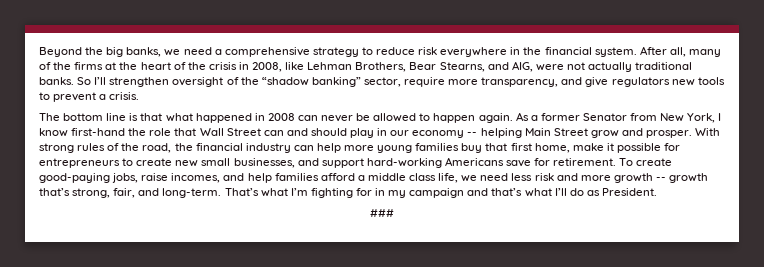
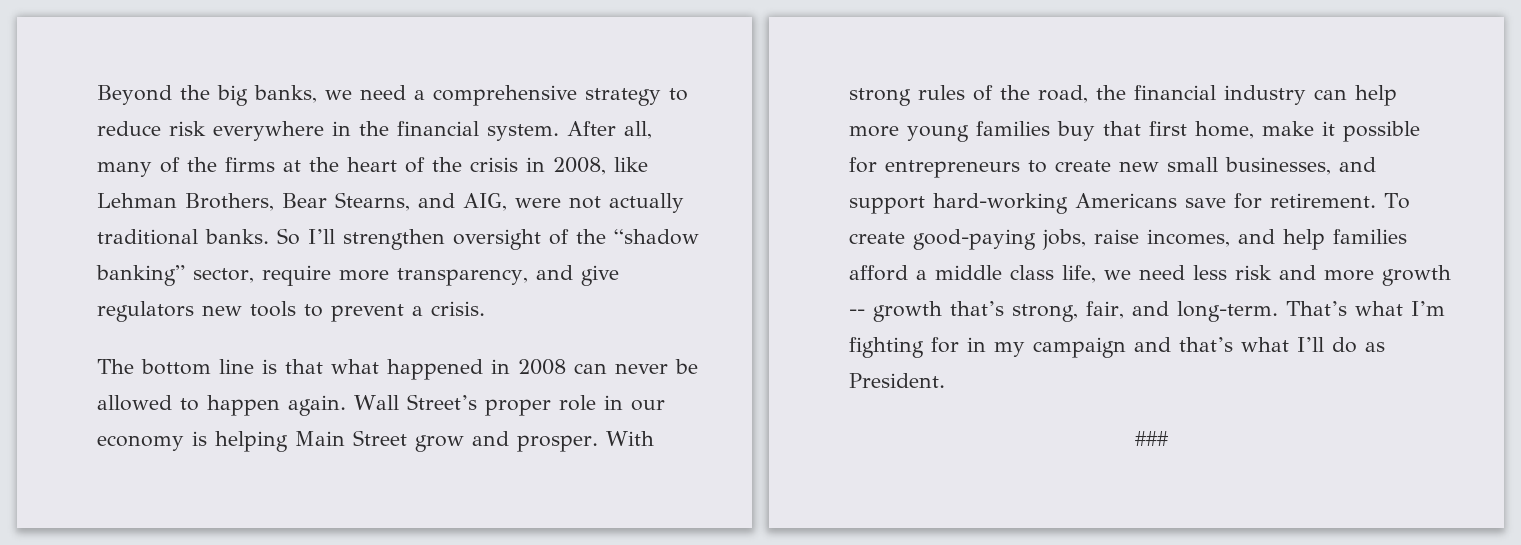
- As a former Senator from New York, I know first-hand the role that Wall Street can and should play in our economy -- helping Main Street grow and prosper.
+ Wall Street’s proper role in our economy is helping Main Street grow and prosper.

